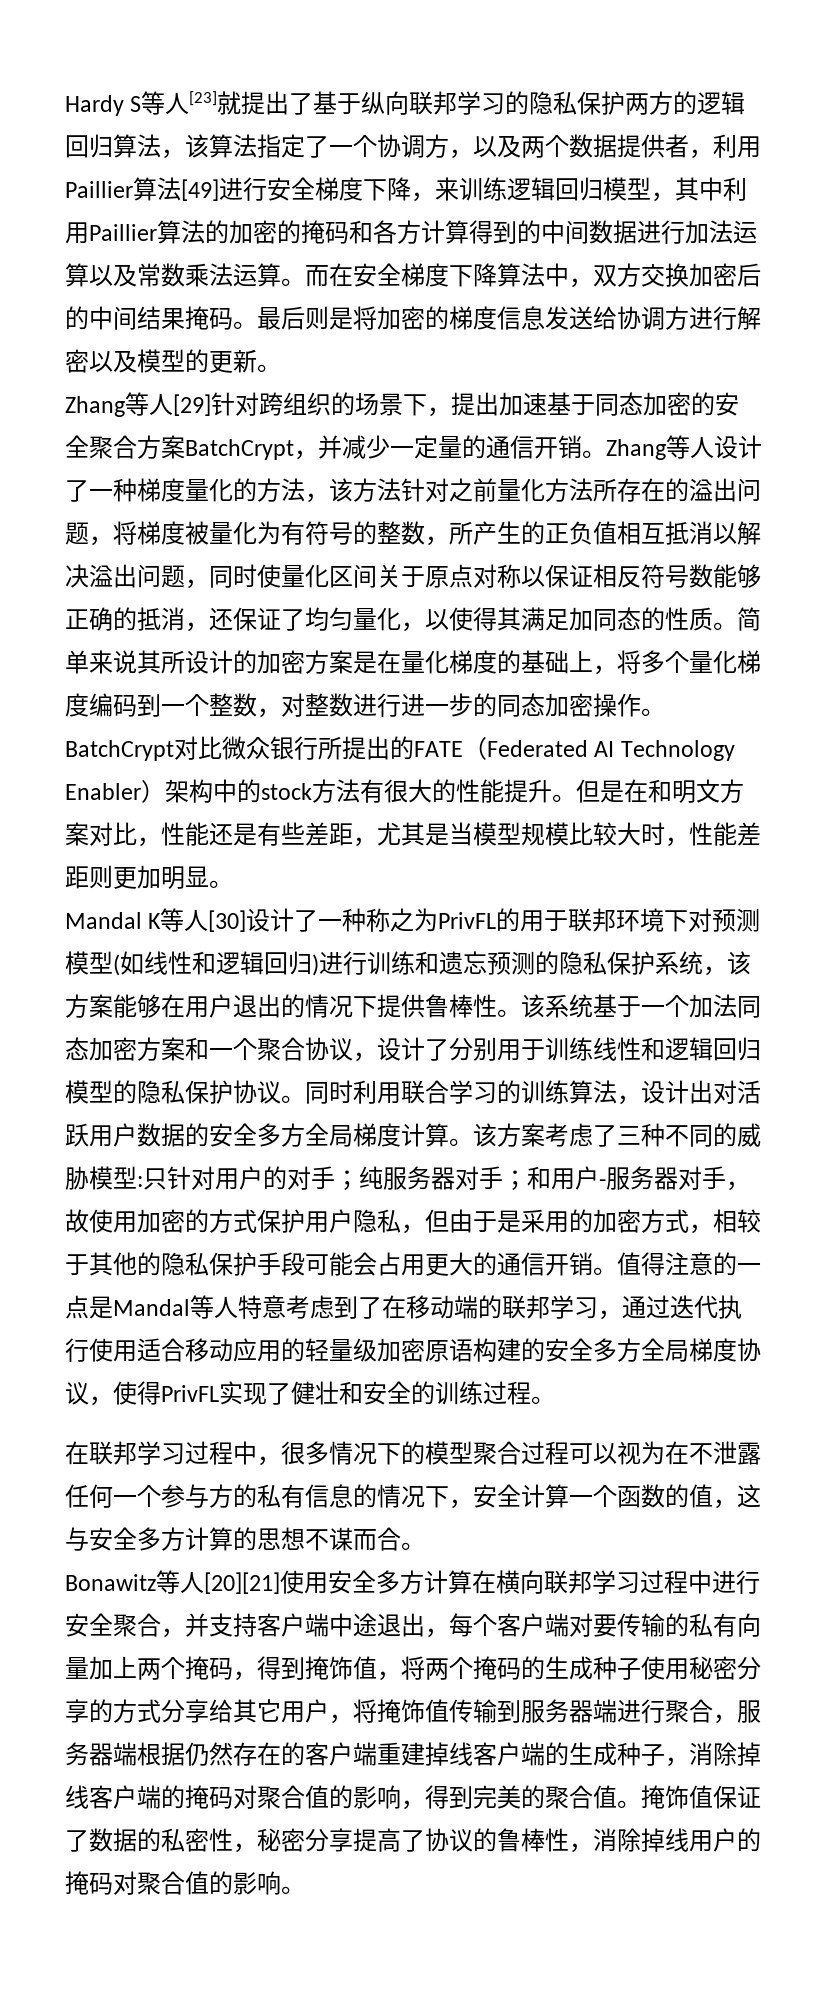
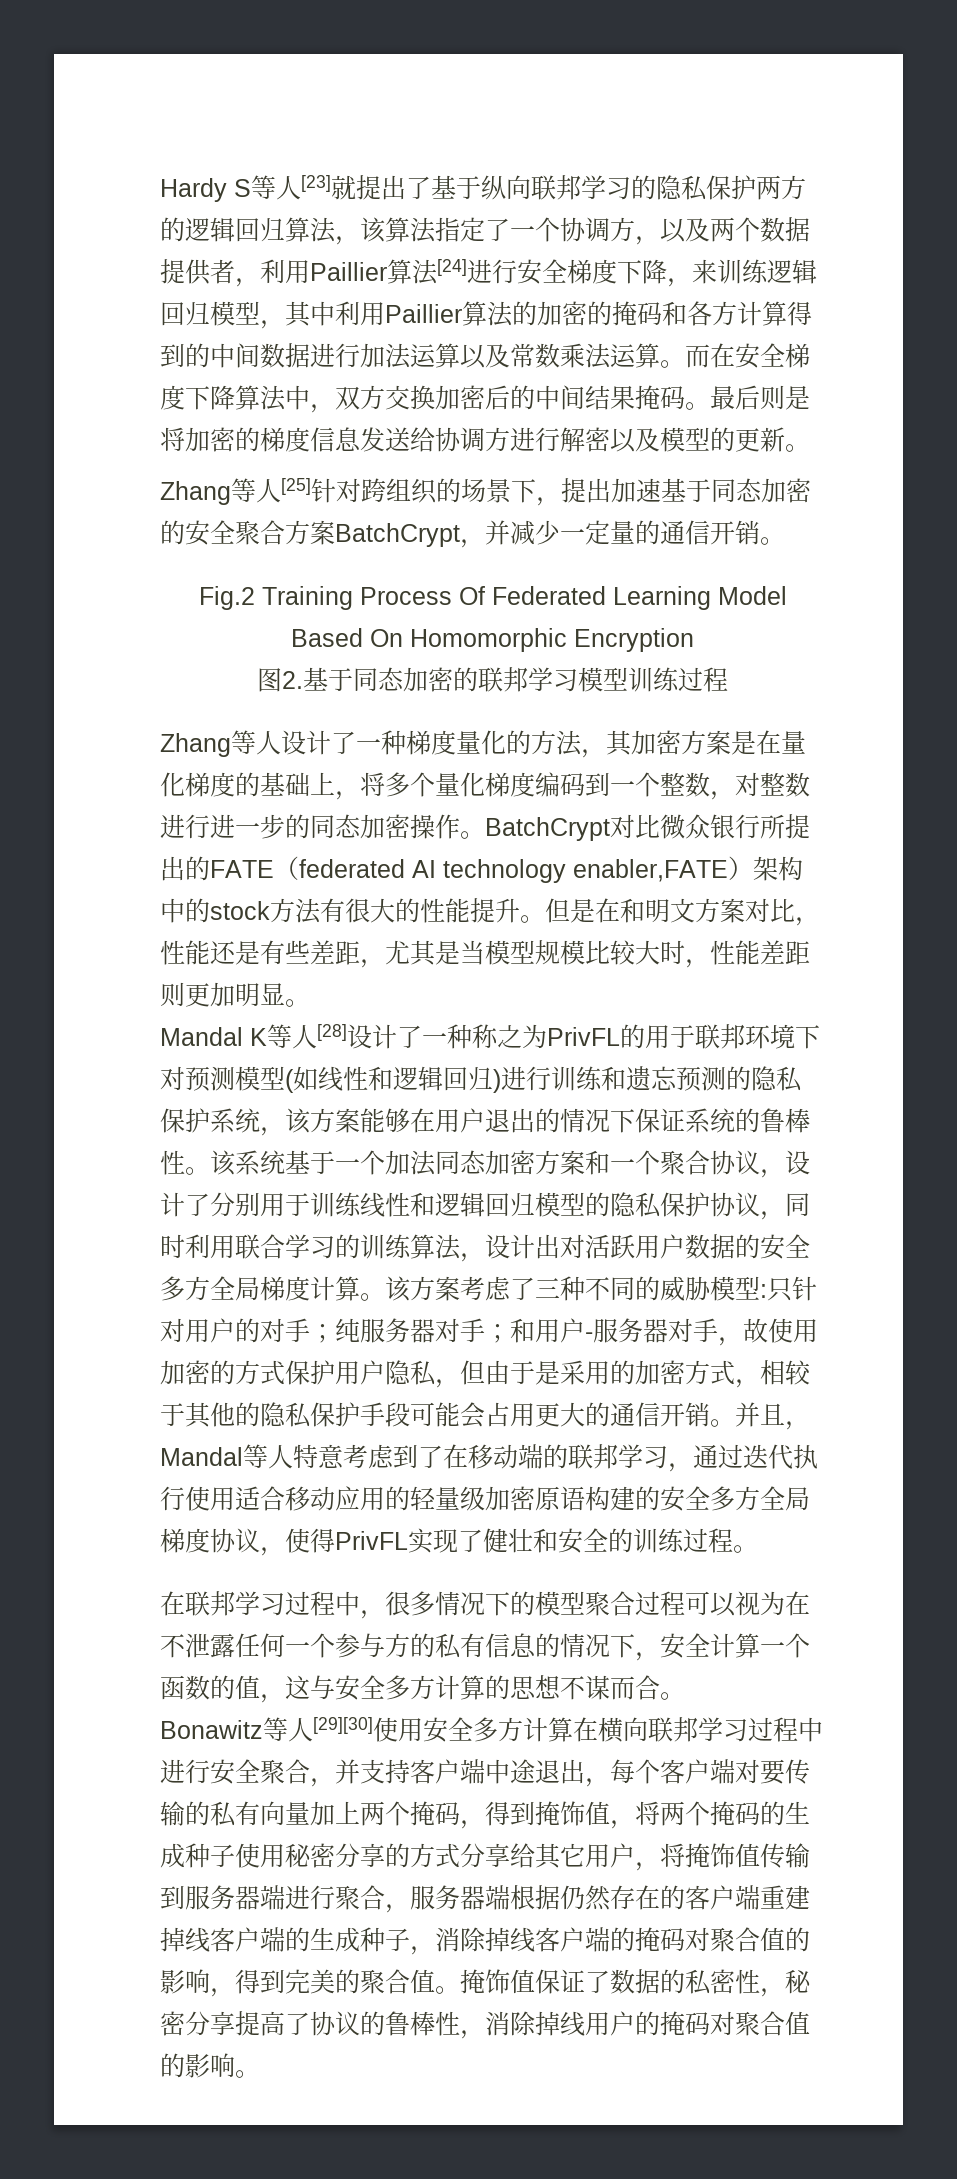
- Hardy S等人[23]就提出了基于纵向联邦学习的隐私保护两方的逻辑回归算法，该算法指定了一个协调方，以及两个数据提供者，利用Paillier算法[49]进行安全梯度下降，来训练逻辑回归模型，其中利用Paillier算法的加密的掩码和各方计算得到的中间数据进行加法运算以及常数乘法运算。
+ Hardy S等人[23]就提出了基于纵向联邦学习的隐私保护两方的逻辑回归算法，该算法指定了一个协调方，以及两个数据提供者，利用Paillier算法[24]进行安全梯度下降，来训练逻辑回归模型，其中利用Paillier算法的加密的掩码和各方计算得到的中间数据进行加法运算以及常数乘法运算。
- Zhang等人[29]针对跨组织的场景下，提出加速基于同态加密的安全聚合方案BatchCrypt，并减少一定量的通信开销。Zhang等人设计了一种梯度量化的方法，该方法针对之前量化方法所存在的溢出问题，将梯度被量化为有符号的整数，所产生的正负值相互抵消以解决溢出问题，同时使量化区间关于原点对称以保证相反符号数能够正确的抵消，还保证了均匀量化，以使得其满足加同态的性质。简单来说其所设计的加密方案是在量化梯度的基础上，将多个量化梯度编码到一个整数，对整数进行进一步的同态加密操作。
+ Zhang等人[25]针对跨组织的场景下，提出加速基于同态加密的安全聚合方案BatchCrypt，并减少一定量的通信开销。
+ Fig.2 Training Process Of Federated Learning Model Based On Homomorphic Encryption
+ 图2.基于同态加密的联邦学习模型训练过程
+ Zhang等人设计了一种梯度量化的方法，其加密方案是在量化梯度的基础上，将多个量化梯度编码到一个整数，对整数进行进一步的同态加密操作。
- BatchCrypt对比微众银行所提出的FATE（Federated AI Technology Enabler）架构中的stock方法有很大的性能提升。
+ BatchCrypt对比微众银行所提出的FATE（federated AI technology enabler,FATE）架构中的stock方法有很大的性能提升。
- Mandal K等人[30]设计了一种称之为PrivFL的用于联邦环境下对预测模型(如线性和逻辑回归)进行训练和遗忘预测的隐私保护系统，该方案能够在用户退出的情况下提供鲁棒性。
+ Mandal K等人[28]设计了一种称之为PrivFL的用于联邦环境下对预测模型(如线性和逻辑回归)进行训练和遗忘预测的隐私保护系统，该方案能够在用户退出的情况下保证系统的鲁棒性。
- 该系统基于一个加法同态加密方案和一个聚合协议，设计了分别用于训练线性和逻辑回归模型的隐私保护协议。同时利用联合学习的训练算法，设计出对活跃用户数据的安全多方全局梯度计算。
+ 该系统基于一个加法同态加密方案和一个聚合协议，设计了分别用于训练线性和逻辑回归模型的隐私保护协议，同时利用联合学习的训练算法，设计出对活跃用户数据的安全多方全局梯度计算。
- 值得注意的一点是Mandal等人特意考虑到了在移动端的联邦学习，通过迭代执行使用适合移动应用的轻量级加密原语构建的安全多方全局梯度协议，使得PrivFL实现了健壮和安全的训练过程。
+ 并且，Mandal等人特意考虑到了在移动端的联邦学习，通过迭代执行使用适合移动应用的轻量级加密原语构建的安全多方全局梯度协议，使得PrivFL实现了健壮和安全的训练过程。
- Bonawitz等人[20][21]使用安全多方计算在横向联邦学习过程中进行安全聚合，并支持客户端中途退出，每个客户端对要传输的私有向量加上两个掩码，得到掩饰值，将两个掩码的生成种子使用秘密分享的方式分享给其它用户，将掩饰值传输到服务器端进行聚合，服务器端根据仍然存在的客户端重建掉线客户端的生成种子，消除掉线客户端的掩码对聚合值的影响，得到完美的聚合值。
+ Bonawitz等人[29][30]使用安全多方计算在横向联邦学习过程中进行安全聚合，并支持客户端中途退出，每个客户端对要传输的私有向量加上两个掩码，得到掩饰值，将两个掩码的生成种子使用秘密分享的方式分享给其它用户，将掩饰值传输到服务器端进行聚合，服务器端根据仍然存在的客户端重建掉线客户端的生成种子，消除掉线客户端的掩码对聚合值的影响，得到完美的聚合值。

